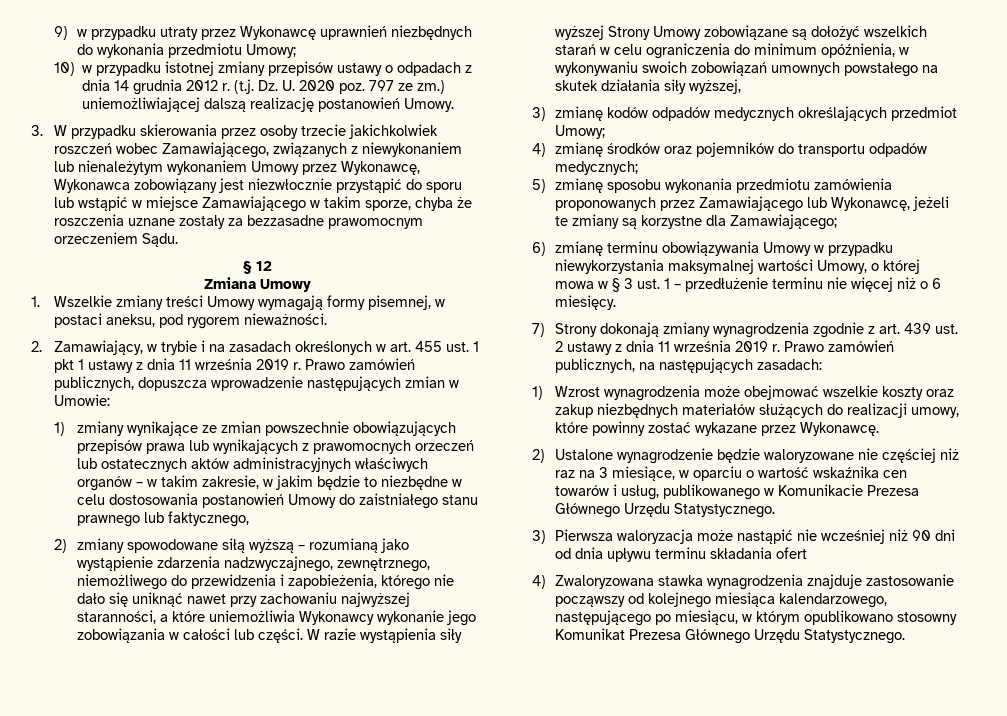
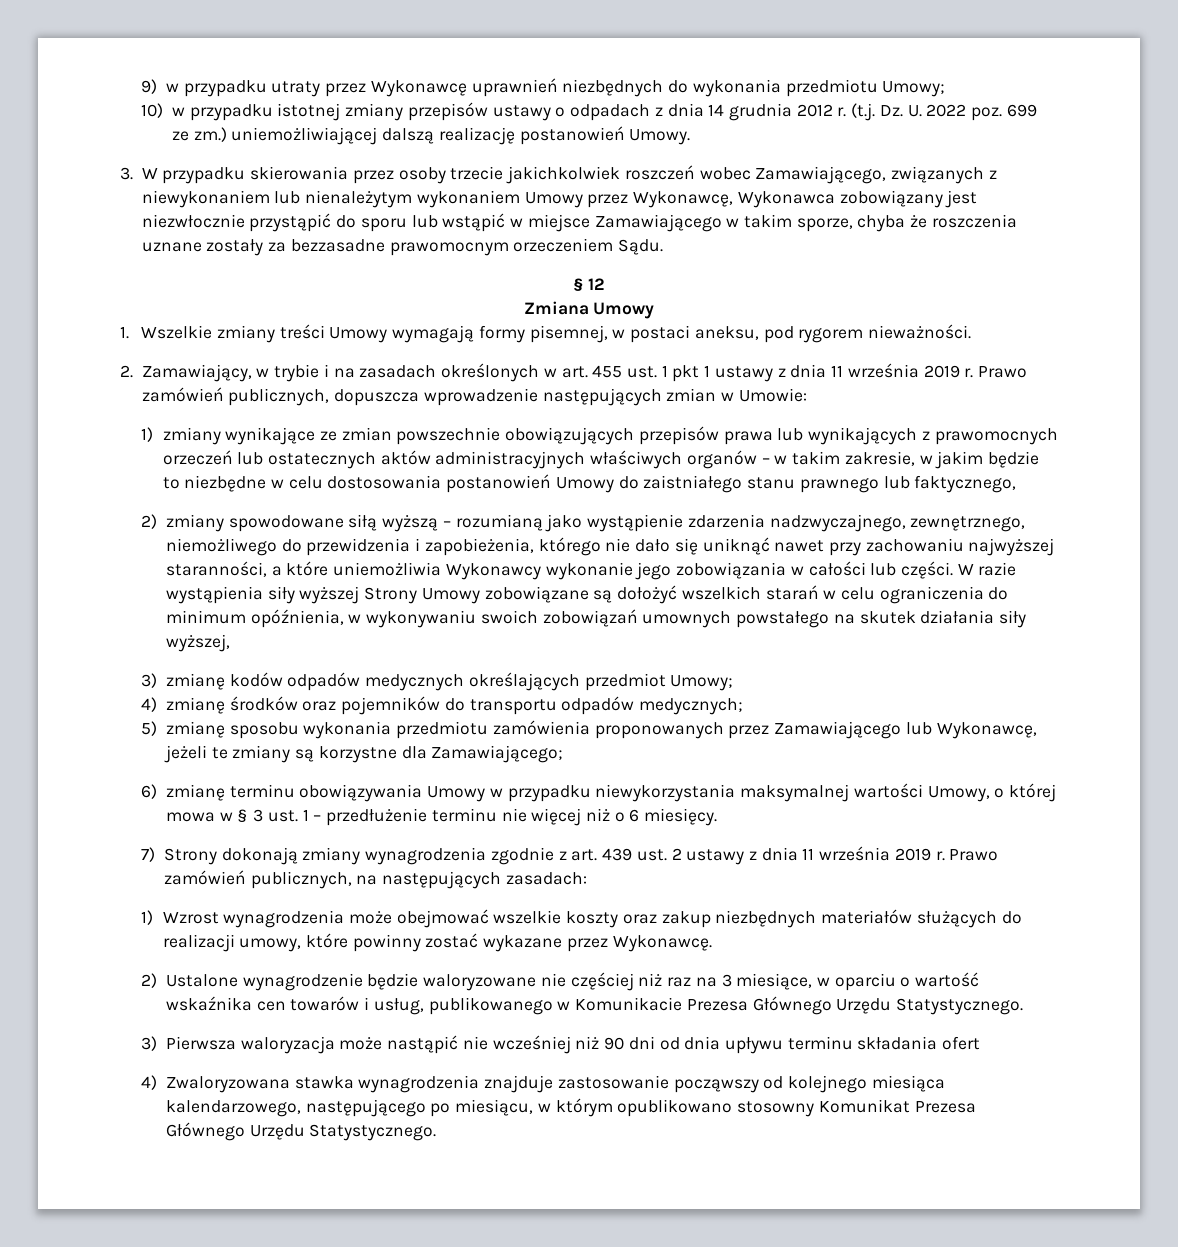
- (t.j. Dz. U. 2020 poz. 797 ze zm.) uniemożliwiającej dalszą realizację postanowień Umowy.
+ (t.j. Dz. U. 2022 poz. 699 ze zm.) uniemożliwiającej dalszą realizację postanowień Umowy.

